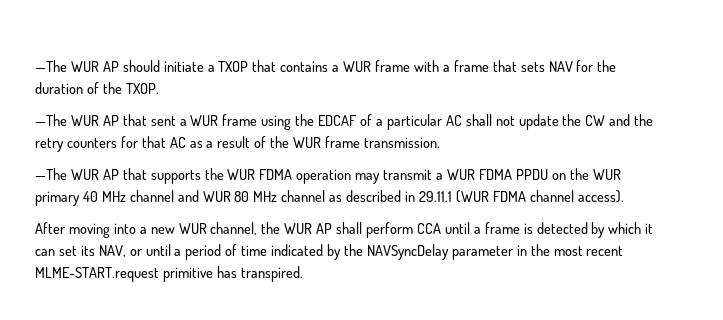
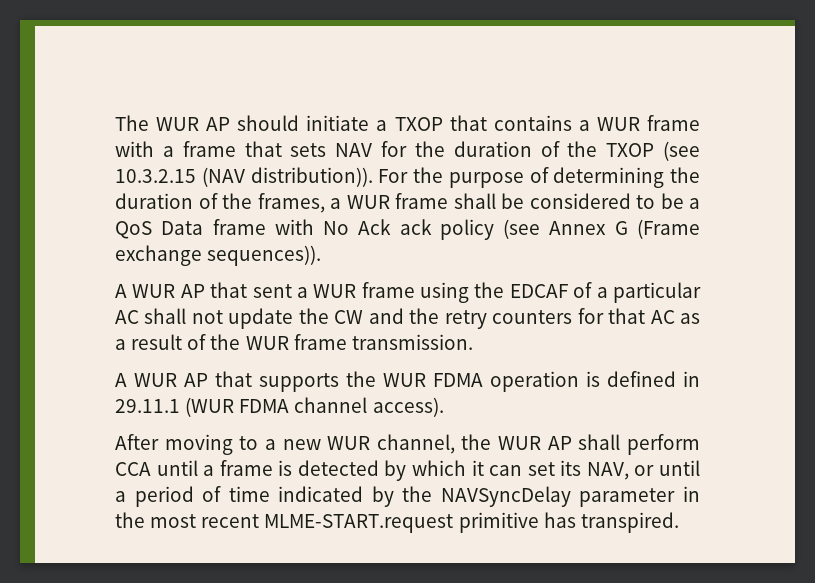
- —The WUR AP should initiate a TXOP that contains a WUR frame with a frame that sets NAV for the duration of the TXOP.
- —The WUR AP that sent a WUR frame using the EDCAF of a particular AC shall not update the CW and the retry counters for that AC as a result of the WUR frame transmission.
+ The WUR AP should initiate a TXOP that contains a WUR frame with a frame that sets NAV for the duration of the TXOP (see 10.3.2.15 (NAV distribution)). For the purpose of determining the duration of the frames, a WUR frame shall be considered to be a QoS Data frame with No Ack ack policy (see Annex G (Frame exchange sequences)).
+ A WUR AP that sent a WUR frame using the EDCAF of a particular AC shall not update the CW and the retry counters for that AC as a result of the WUR frame transmission.
- —The WUR AP that supports the WUR FDMA operation may transmit a WUR FDMA PPDU on the WUR primary 40 MHz channel and WUR 80 MHz channel as described in 29.11.1 (WUR FDMA channel access).
+ A WUR AP that supports the WUR FDMA operation is defined in 29.11.1 (WUR FDMA channel access).
- After moving into a new WUR channel, the WUR AP shall perform CCA until a frame is detected by which it can set its NAV, or until a period of time indicated by the NAVSyncDelay parameter in the most recent MLME-START.request primitive has transpired.
+ After moving to a new WUR channel, the WUR AP shall perform CCA until a frame is detected by which it can set its NAV, or until a period of time indicated by the NAVSyncDelay parameter in the most recent MLME-START.request primitive has transpired.

